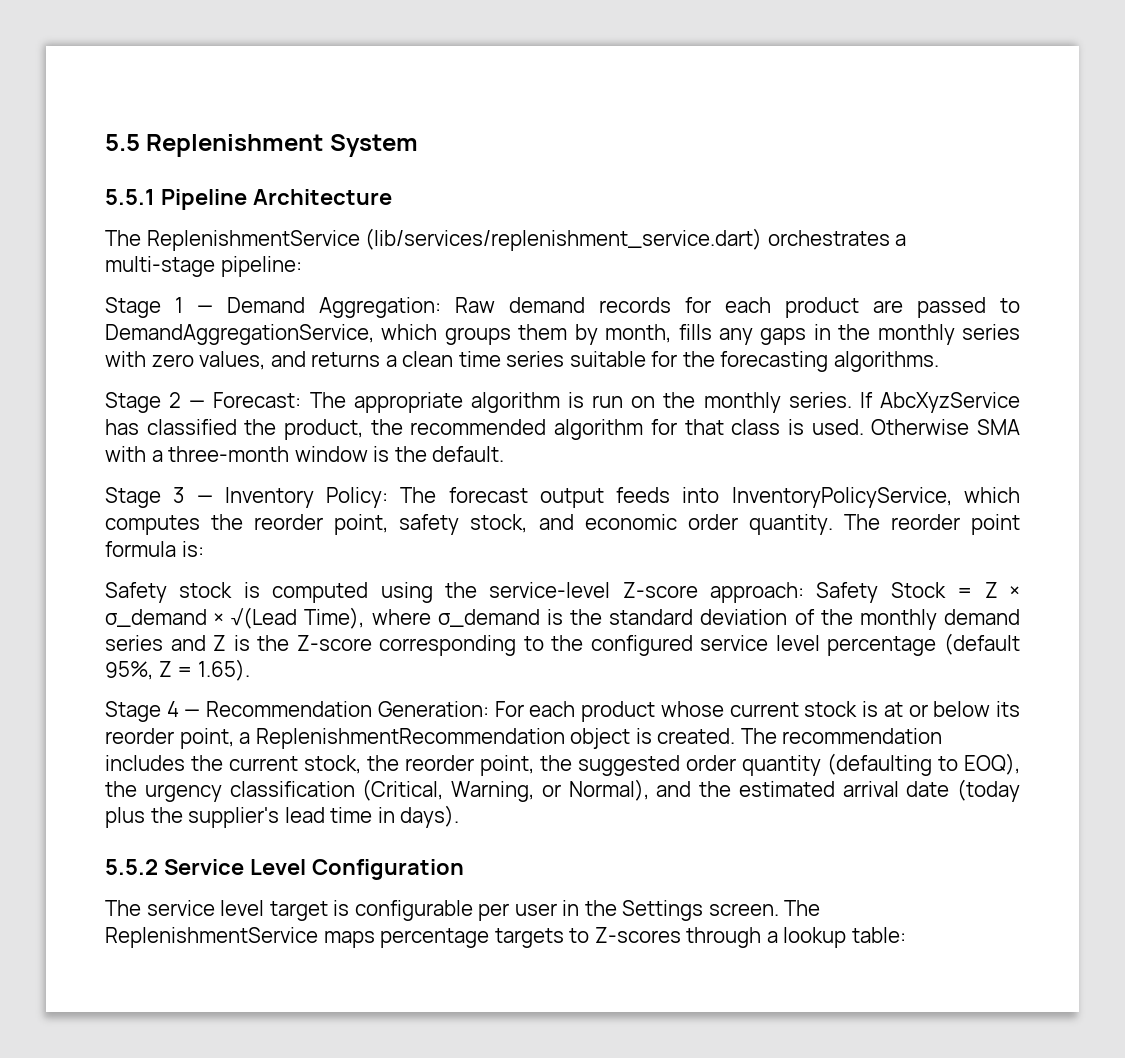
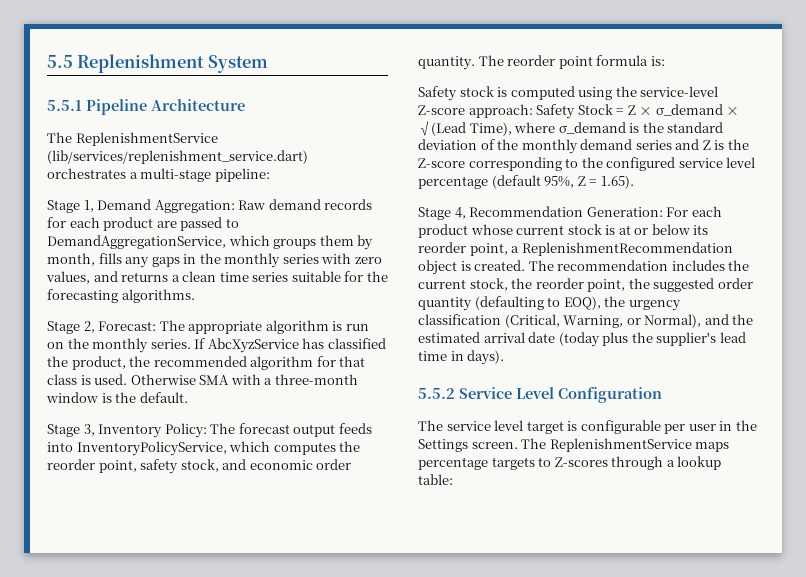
- Stage 1 — Demand Aggregation: Raw demand records for each product are passed to DemandAggregationService, which groups them by month, fills any gaps in the monthly series with zero values, and returns a clean time series suitable for the forecasting algorithms.
+ Stage 1, Demand Aggregation: Raw demand records for each product are passed to DemandAggregationService, which groups them by month, fills any gaps in the monthly series with zero values, and returns a clean time series suitable for the forecasting algorithms.
- Stage 2 — Forecast: The appropriate algorithm is run on the monthly series.
+ Stage 2, Forecast: The appropriate algorithm is run on the monthly series.
- Stage 3 — Inventory Policy: The forecast output feeds into InventoryPolicyService, which computes the reorder point, safety stock, and economic order quantity.
+ Stage 3, Inventory Policy: The forecast output feeds into InventoryPolicyService, which computes the reorder point, safety stock, and economic order quantity.
- Stage 4 — Recommendation Generation: For each product whose current stock is at or below its reorder point, a ReplenishmentRecommendation object is created.
+ Stage 4, Recommendation Generation: For each product whose current stock is at or below its reorder point, a ReplenishmentRecommendation object is created.

